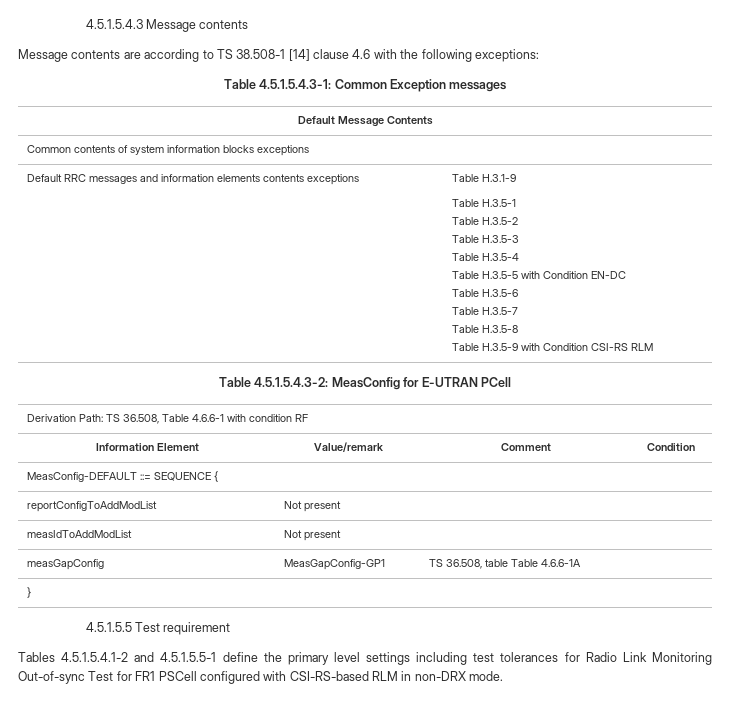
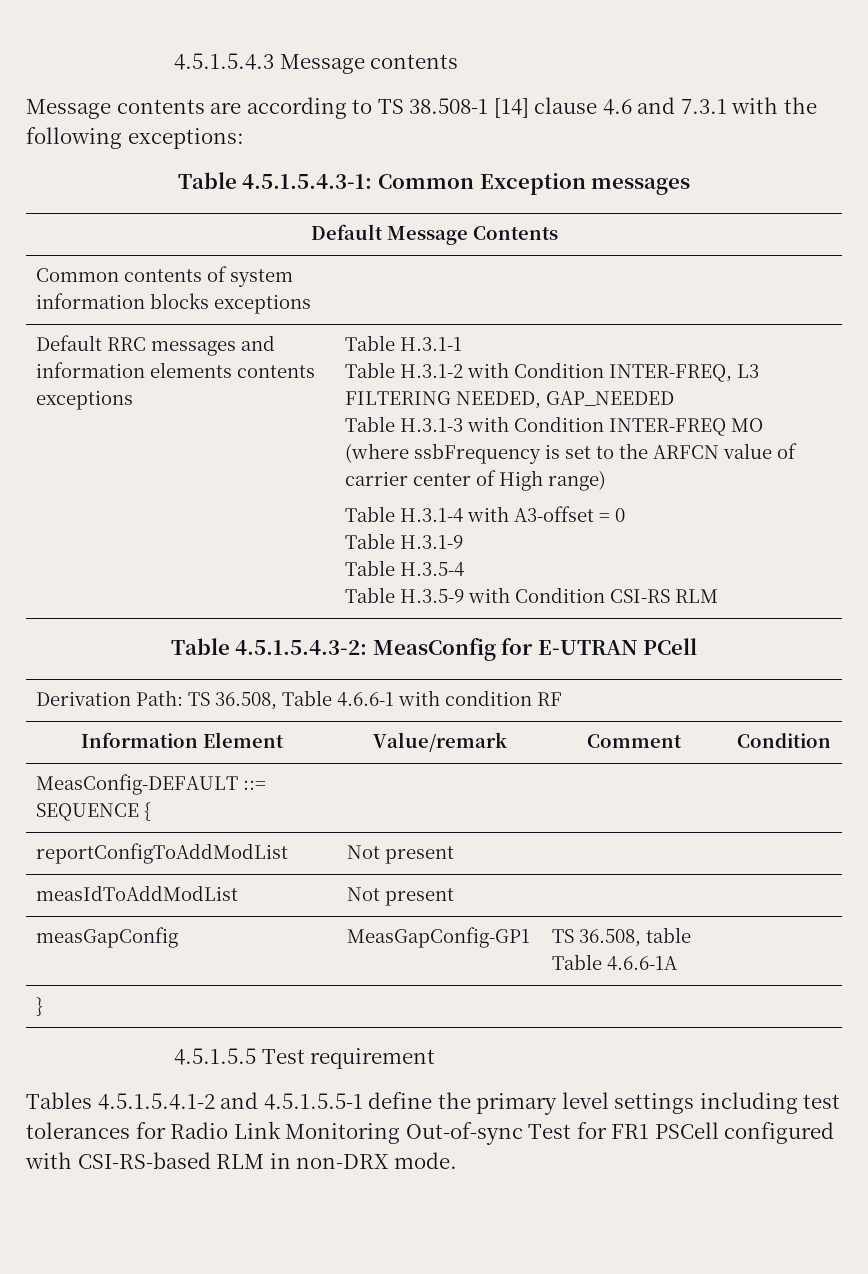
- Message contents are according to TS 38.508-1 [14] clause 4.6 with the following exceptions:
+ Message contents are according to TS 38.508-1 [14] clause 4.6 and 7.3.1 with the following exceptions:
+ Table H.3.1-1
+ Table H.3.1-2 with Condition INTER-FREQ, L3 FILTERING NEEDED, GAP_NEEDED
+ Table H.3.1-3 with Condition INTER-FREQ MO (where ssbFrequency is set to the ARFCN value of carrier center of High range)
+ Table H.3.1-4 with A3-offset = 0
  Table H.3.1-9
- Table H.3.5-1
- Table H.3.5-2
- Table H.3.5-3
  Table H.3.5-4
- Table H.3.5-5 with Condition EN-DC
- Table H.3.5-6
- Table H.3.5-7
- Table H.3.5-8

